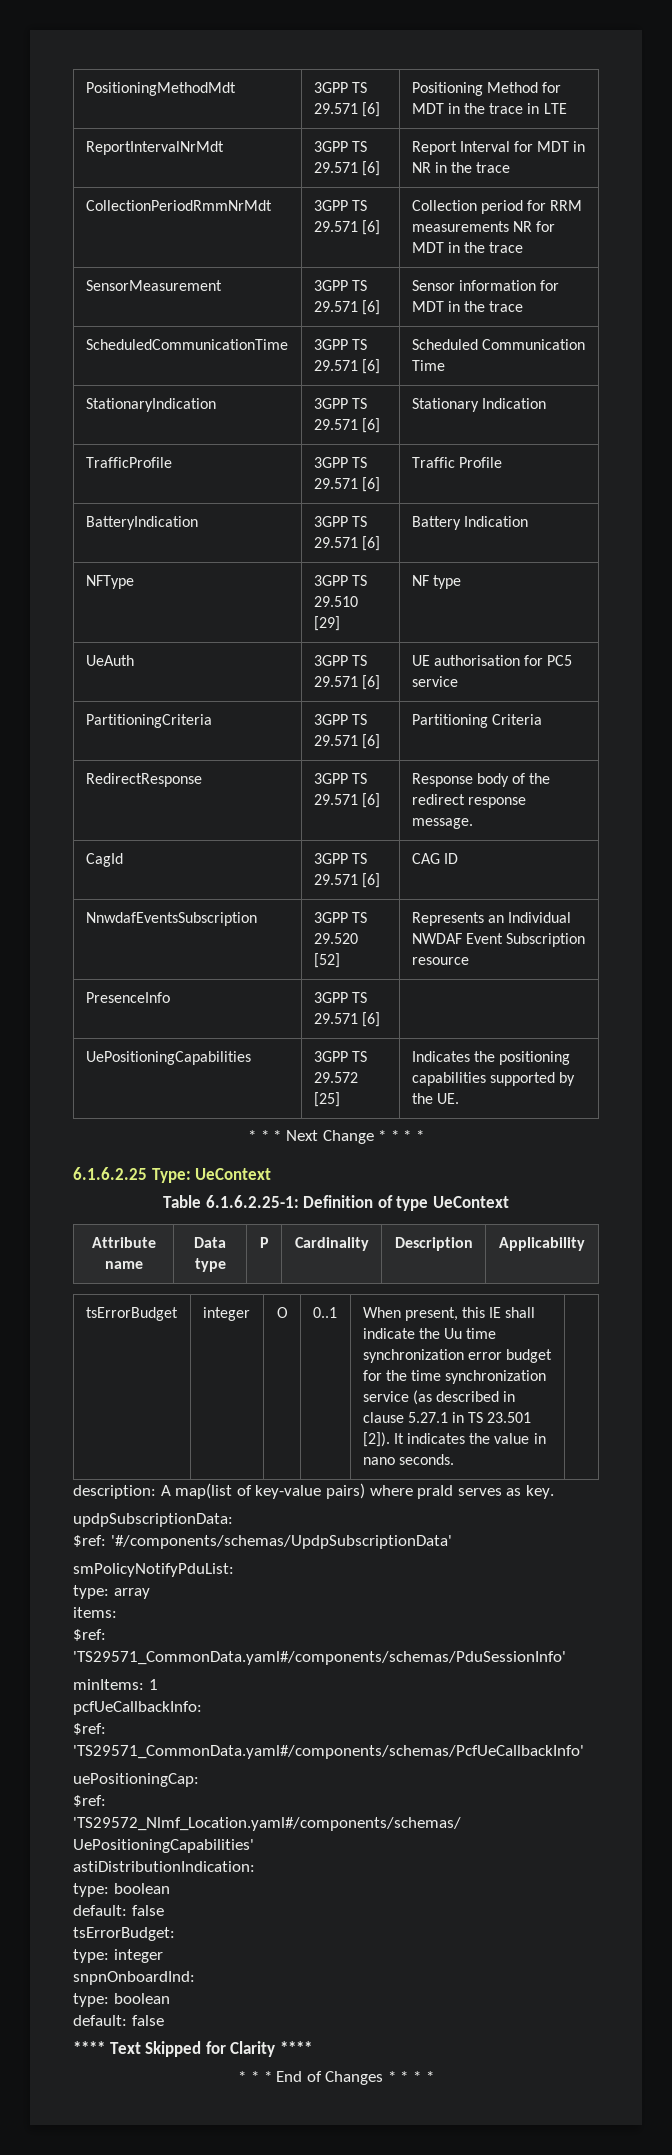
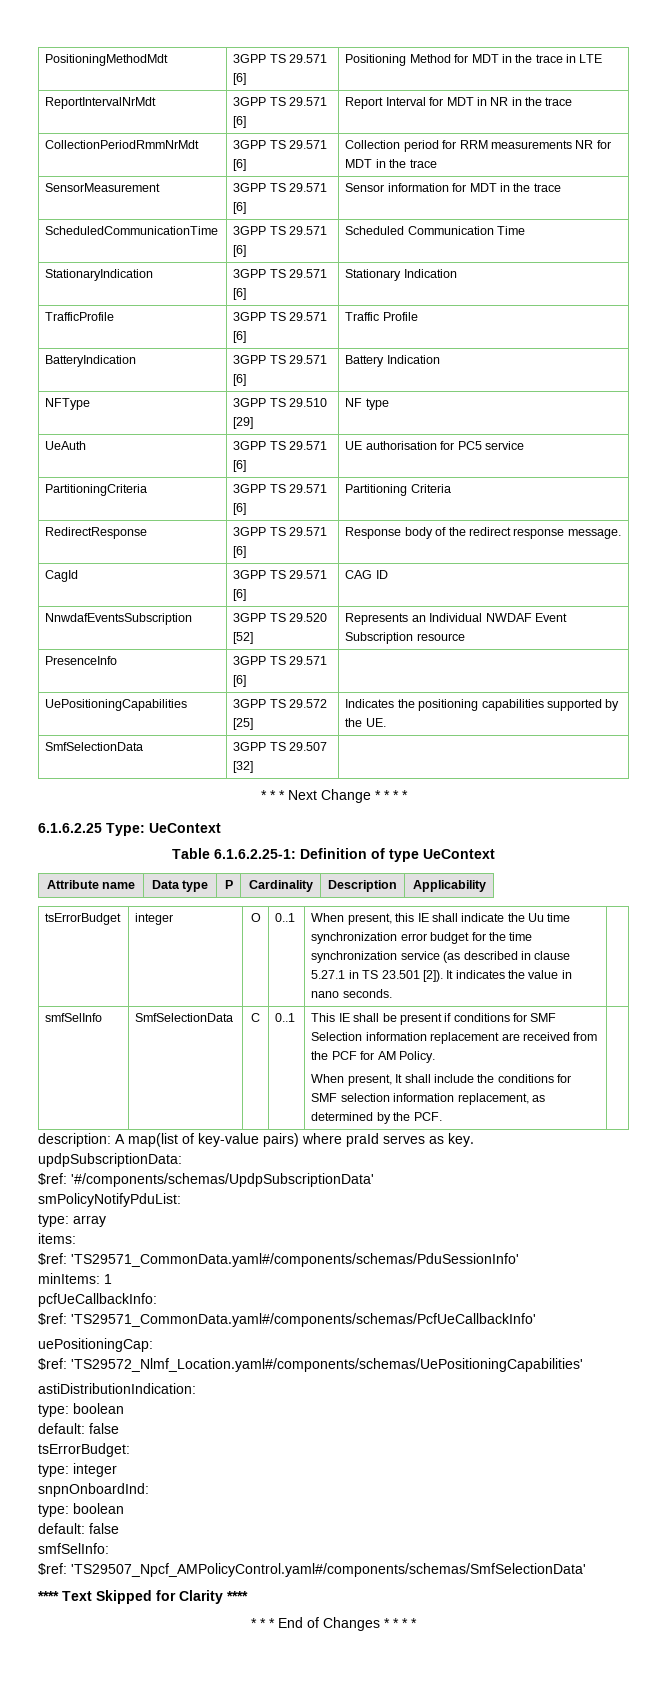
+ SmfSelectionData | 3GPP TS 29.507 [32] |
+ smfSelInfo | SmfSelectionData | C | 0..1 | This IE shall be present if conditions for SMF Selection information replacement are received from the PCF for AM Policy.
+ When present, It shall include the conditions for SMF selection information replacement, as determined by the PCF.
+ smfSelInfo:
+ $ref: 'TS29507_Npcf_AMPolicyControl.yaml#/components/schemas/SmfSelectionData'

